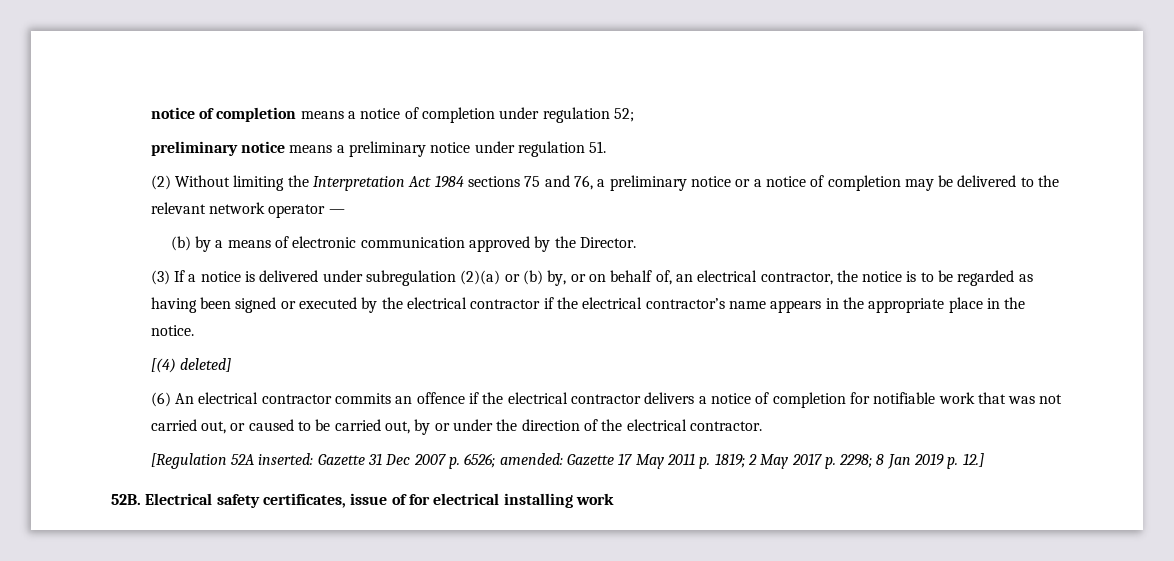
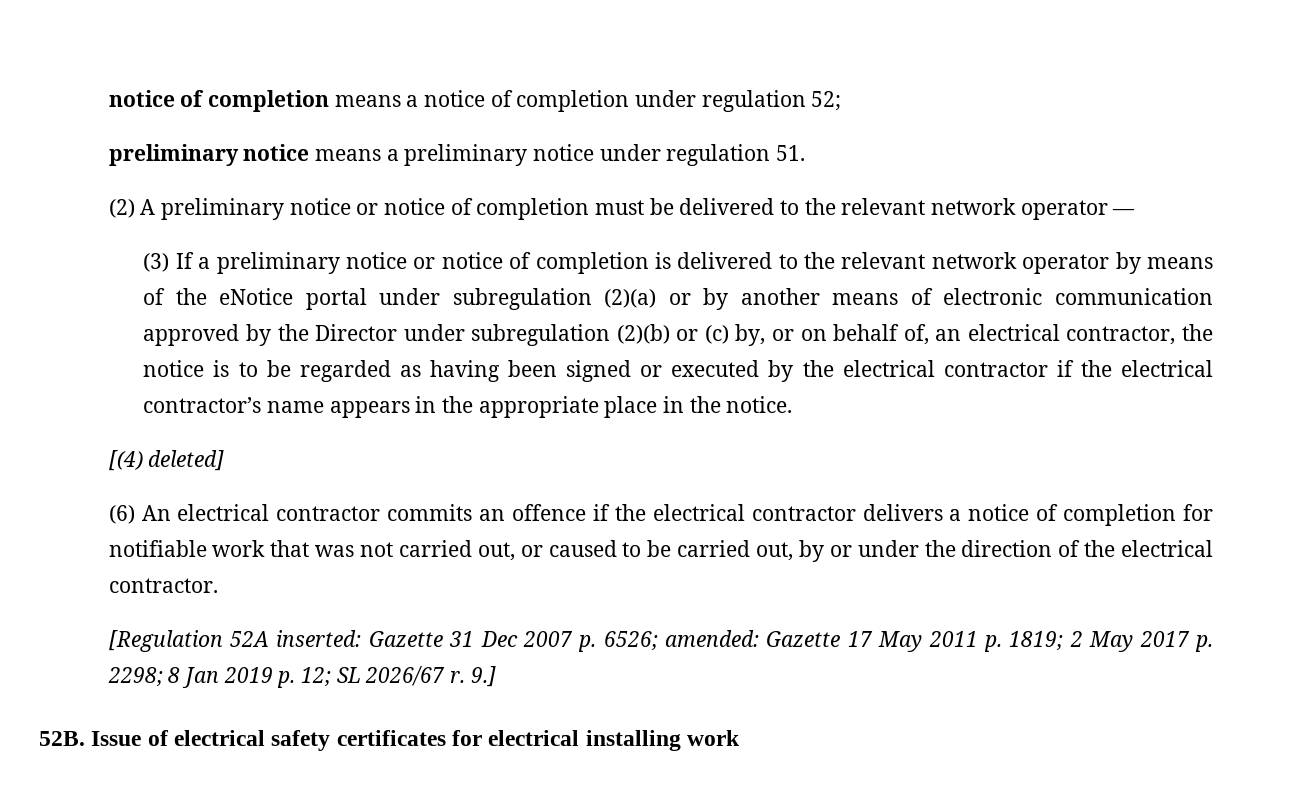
- (2) Without limiting the Interpretation Act 1984 sections 75 and 76, a preliminary notice or a notice of completion may be delivered to the relevant network operator —
+ (2) A preliminary notice or notice of completion must be delivered to the relevant network operator —
- (b) by a means of electronic communication approved by the Director.
- (3) If a notice is delivered under subregulation (2)(a) or (b) by, or on behalf of, an electrical contractor, the notice is to be regarded as having been signed or executed by the electrical contractor if the electrical contractor’s name appears in the appropriate place in the notice.
+ (3) If a preliminary notice or notice of completion is delivered to the relevant network operator by means of the eNotice portal under subregulation (2)(a) or by another means of electronic communication approved by the Director under subregulation (2)(b) or (c) by, or on behalf of, an electrical contractor, the notice is to be regarded as having been signed or executed by the electrical contractor if the electrical contractor’s name appears in the appropriate place in the notice.
- [Regulation 52A inserted: Gazette 31 Dec 2007 p. 6526; amended: Gazette 17 May 2011 p. 1819; 2 May 2017 p. 2298; 8 Jan 2019 p. 12.]
- 52B. Electrical safety certificates, issue of for electrical installing work
+ [Regulation 52A inserted: Gazette 31 Dec 2007 p. 6526; amended: Gazette 17 May 2011 p. 1819; 2 May 2017 p. 2298; 8 Jan 2019 p. 12; SL 2026/67 r. 9.]
+ 52B. Issue of electrical safety certificates for electrical installing work

